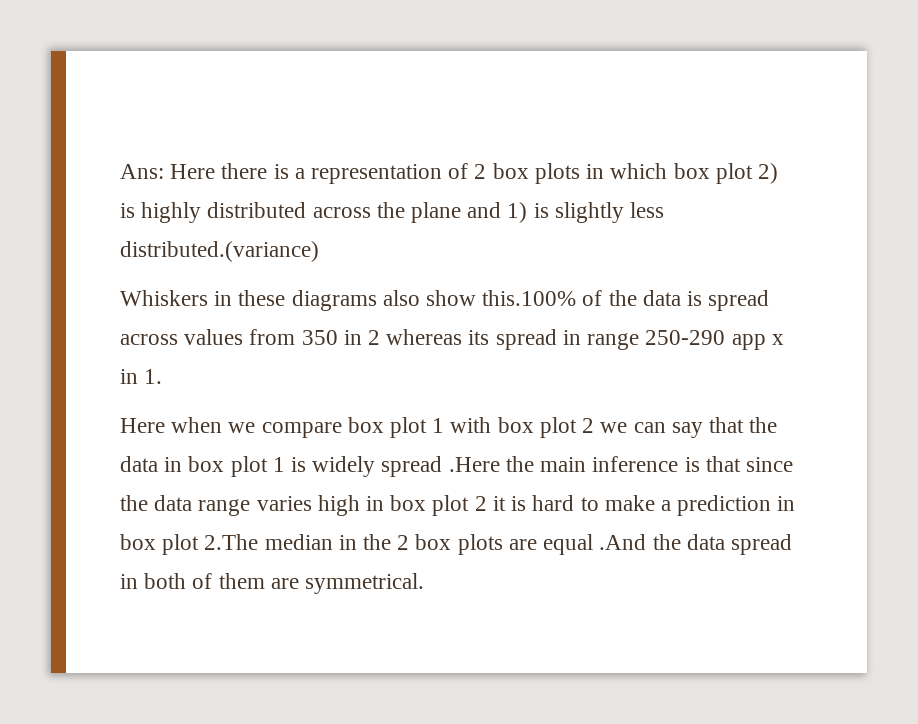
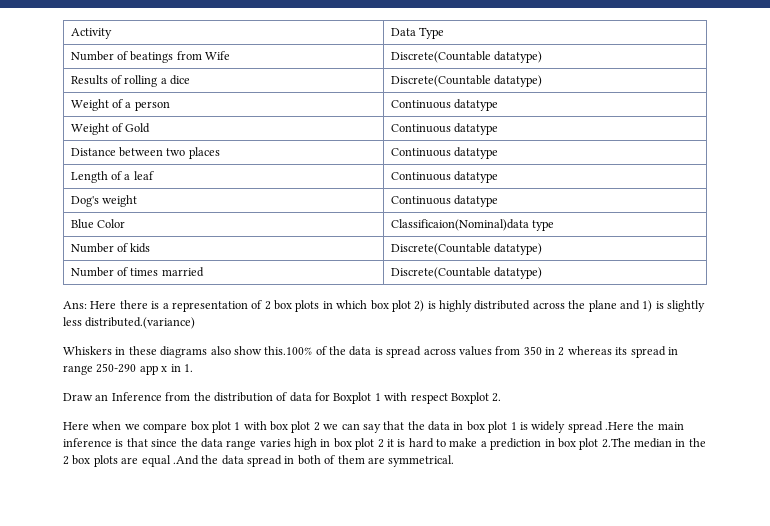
+ Activity | Data Type
+ Number of beatings from Wife | Discrete(Countable datatype)
+ Results of rolling a dice | Discrete(Countable datatype)
+ Weight of a person | Continuous datatype
+ Weight of Gold | Continuous datatype
+ Distance between two places | Continuous datatype
+ Length of a leaf | Continuous datatype
+ Dog's weight | Continuous datatype
+ Blue Color | Classificaion(Nominal)data type
+ Number of kids | Discrete(Countable datatype)
+ Number of times married | Discrete(Countable datatype)
+ Draw an Inference from the distribution of data for Boxplot 1 with respect Boxplot 2.

